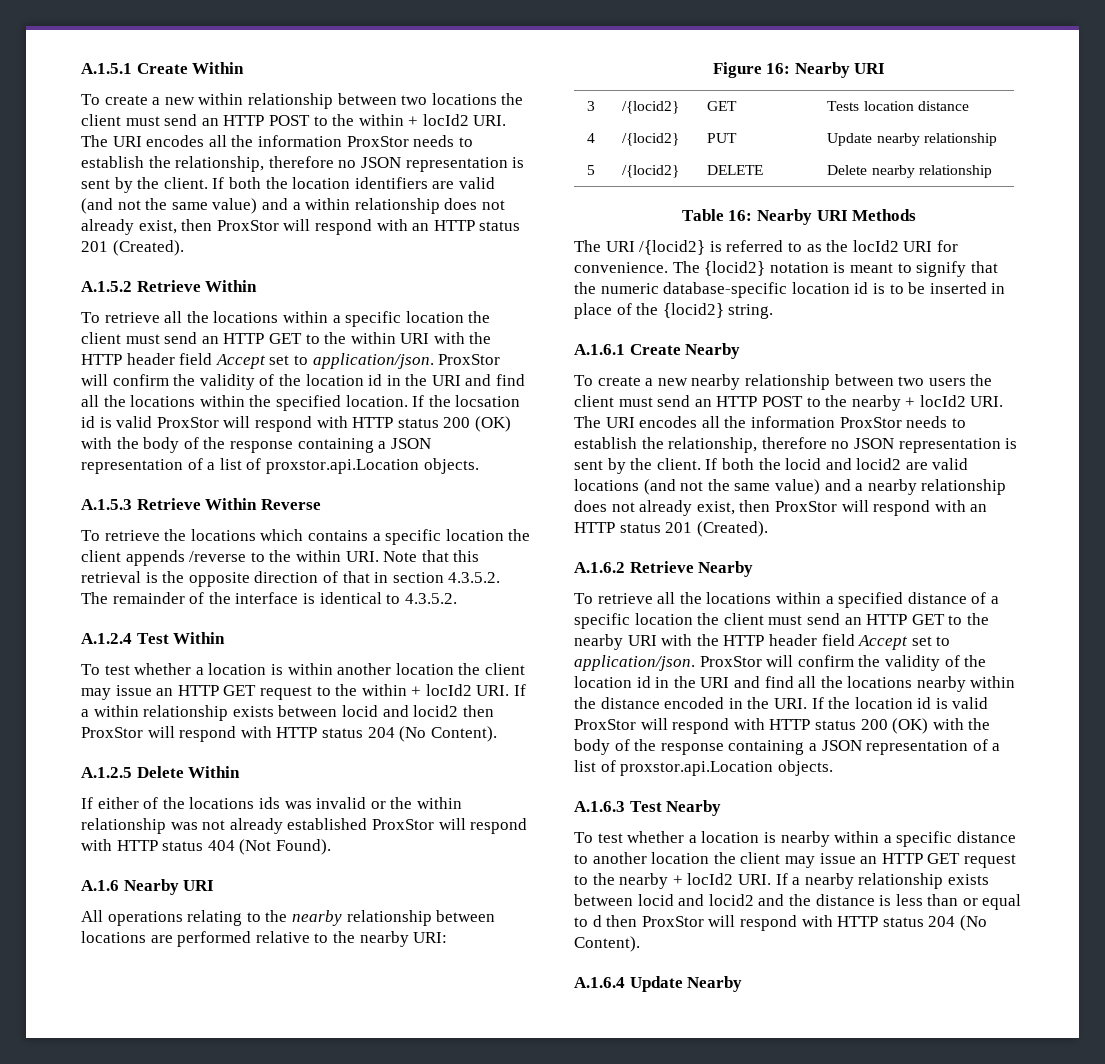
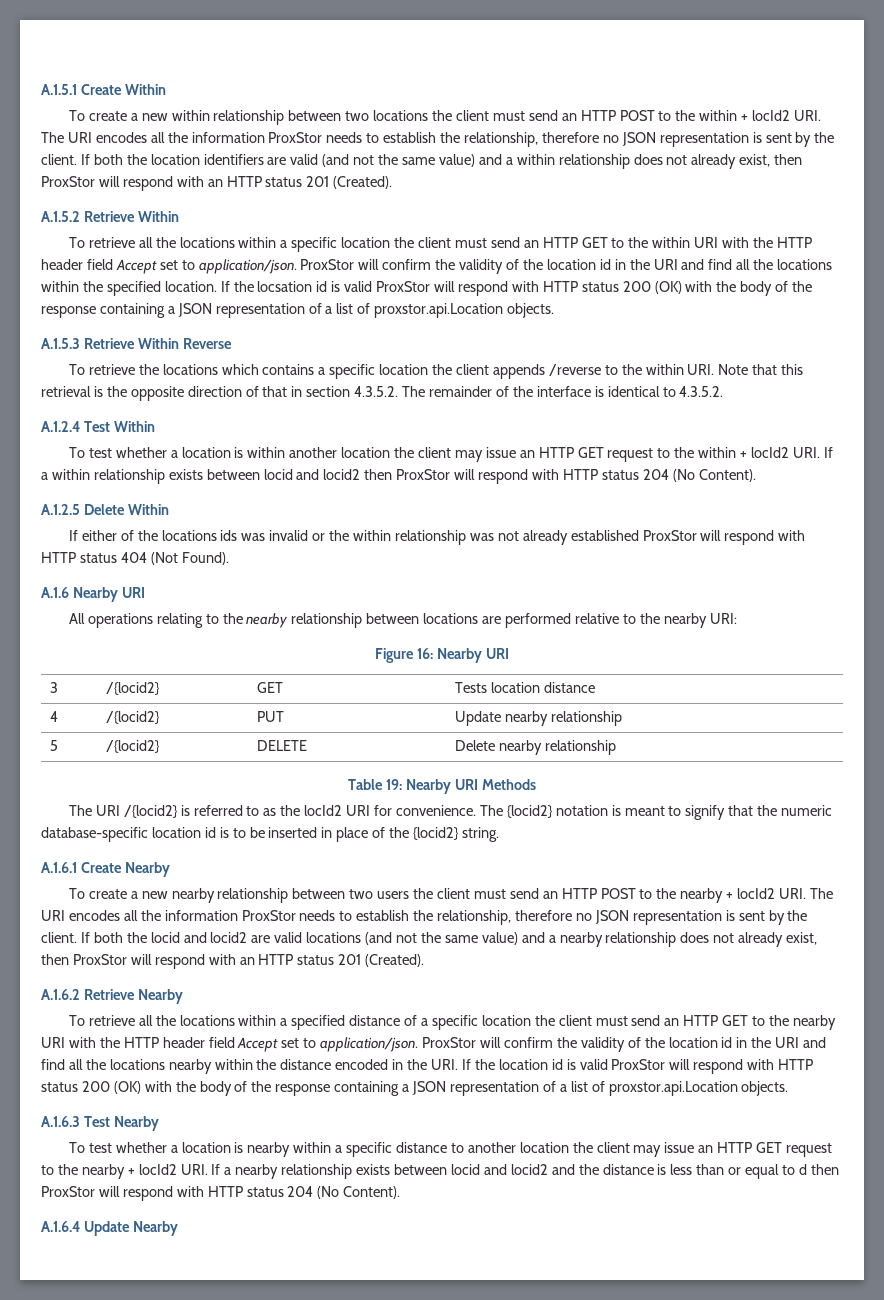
- Table 16: Nearby URI Methods
+ Table 19: Nearby URI Methods

